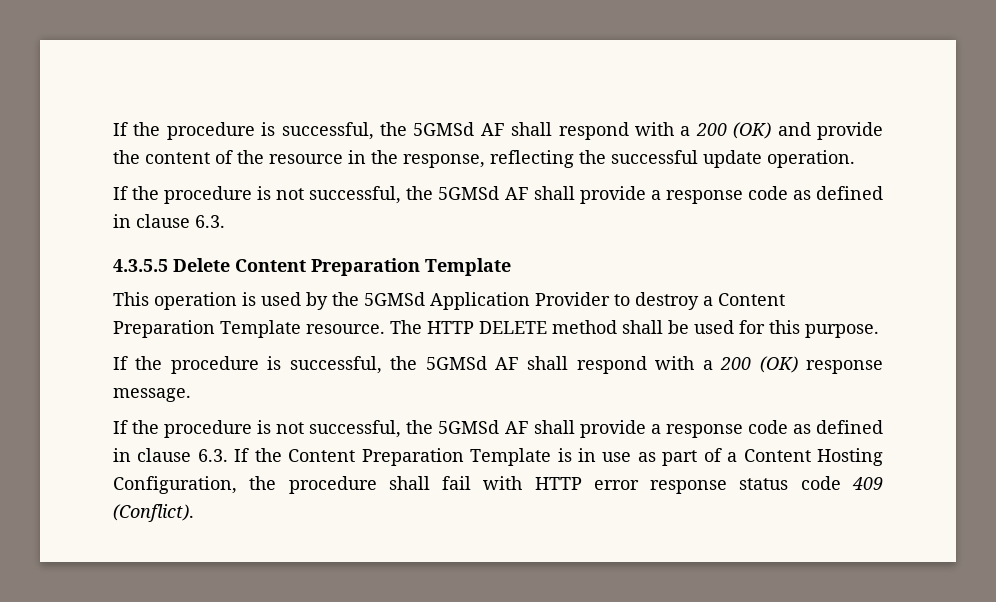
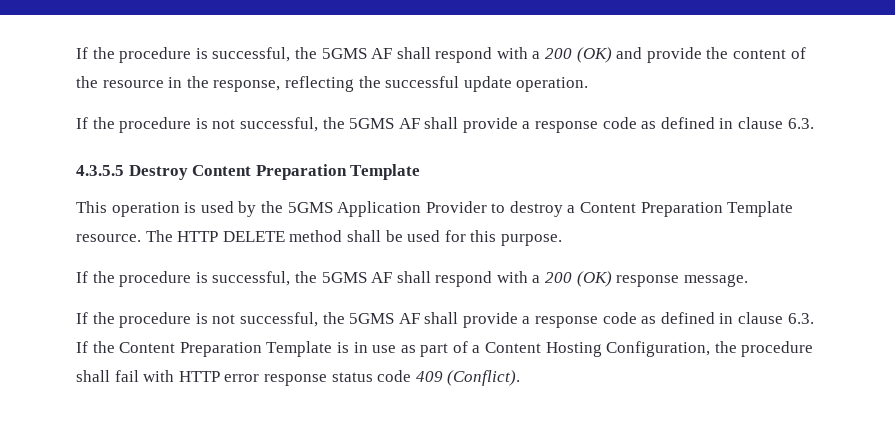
- If the procedure is successful, the 5GMSd AF shall respond with a 200 (OK) and provide the content of the resource in the response, reflecting the successful update operation.
- If the procedure is not successful, the 5GMSd AF shall provide a response code as defined in clause 6.3.
+ If the procedure is successful, the 5GMS AF shall respond with a 200 (OK) and provide the content of the resource in the response, reflecting the successful update operation.
+ If the procedure is not successful, the 5GMS AF shall provide a response code as defined in clause 6.3.
- 4.3.5.5 Delete Content Preparation Template
+ 4.3.5.5 Destroy Content Preparation Template
- This operation is used by the 5GMSd Application Provider to destroy a Content Preparation Template resource.
+ This operation is used by the 5GMS Application Provider to destroy a Content Preparation Template resource.
- If the procedure is successful, the 5GMSd AF shall respond with a 200 (OK) response message.
+ If the procedure is successful, the 5GMS AF shall respond with a 200 (OK) response message.
- If the procedure is not successful, the 5GMSd AF shall provide a response code as defined in clause 6.3. If the Content Preparation Template is in use as part of a Content Hosting Configuration, the procedure shall fail with HTTP error response status code 409 (Conflict).
+ If the procedure is not successful, the 5GMS AF shall provide a response code as defined in clause 6.3. If the Content Preparation Template is in use as part of a Content Hosting Configuration, the procedure shall fail with HTTP error response status code 409 (Conflict).

